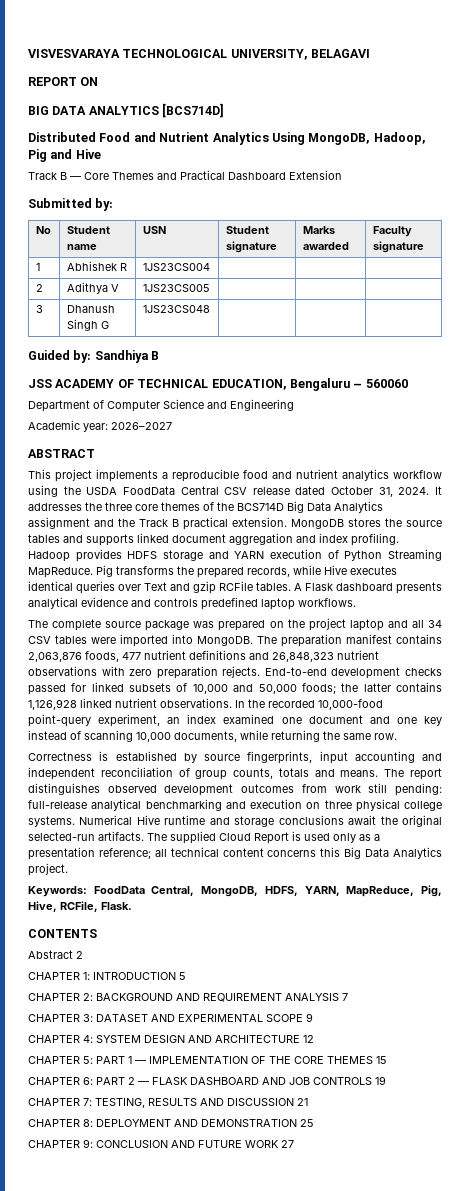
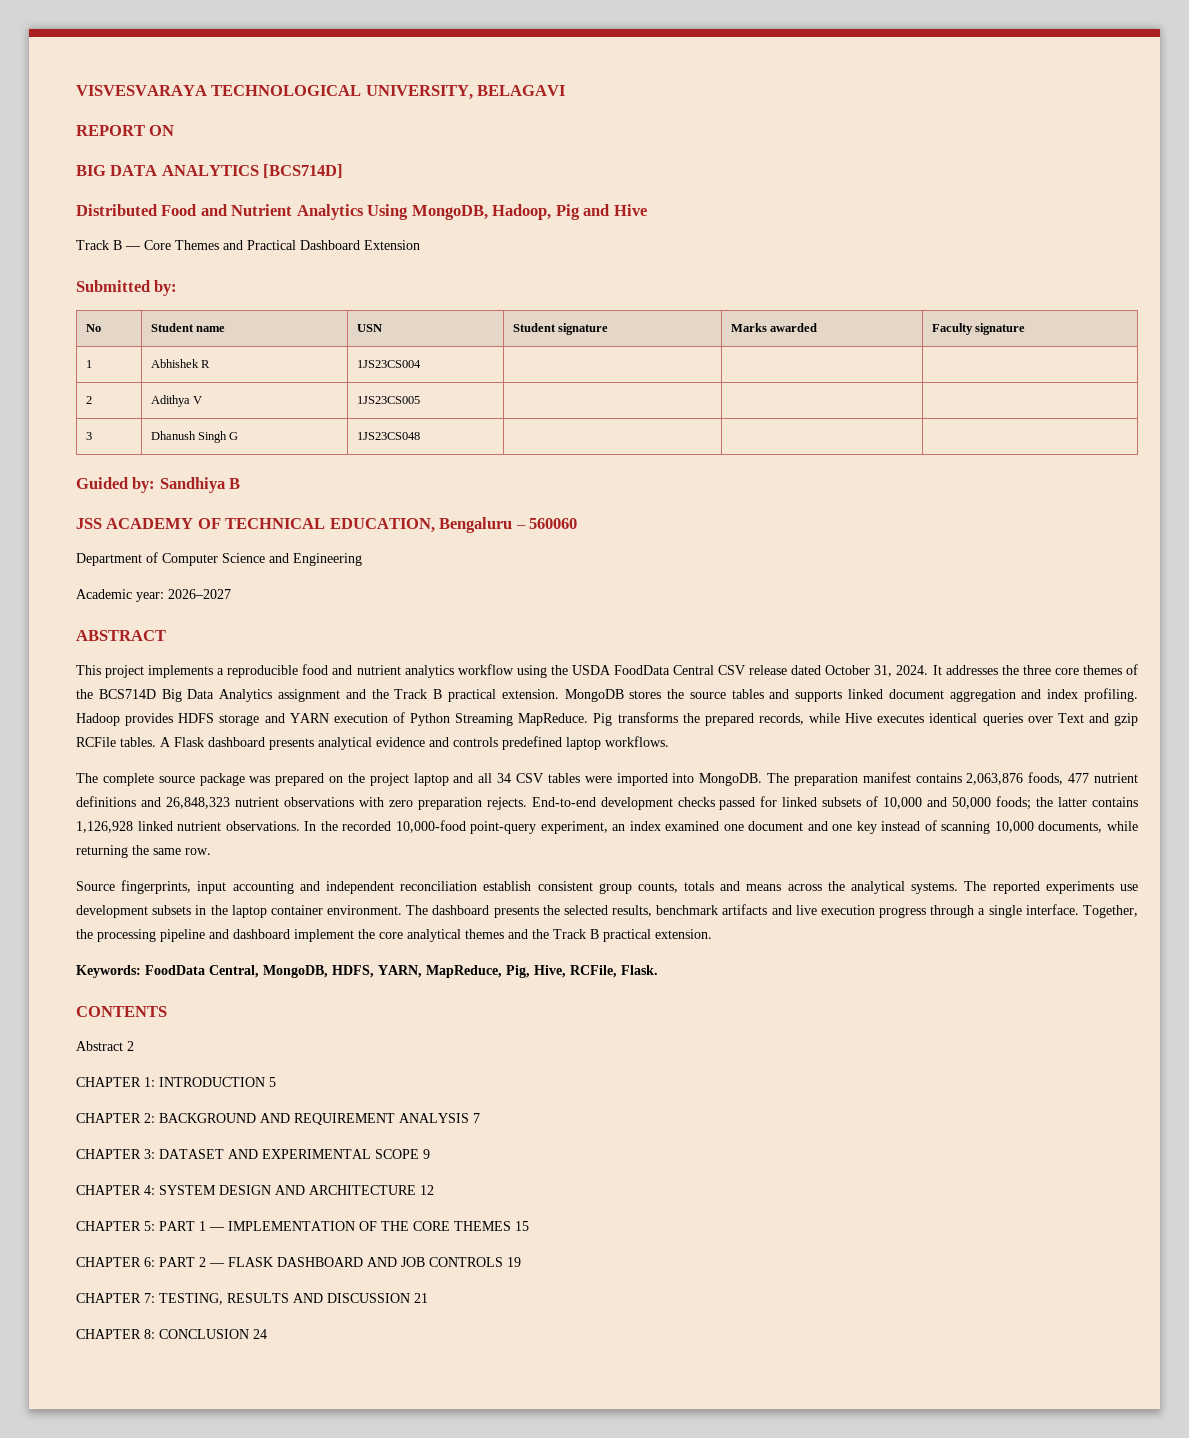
- Correctness is established by source fingerprints, input accounting and independent reconciliation of group counts, totals and means. The report distinguishes observed development outcomes from work still pending: full-release analytical benchmarking and execution on three physical college systems. Numerical Hive runtime and storage conclusions await the original selected-run artifacts. The supplied Cloud Report is used only as a presentation reference; all technical content concerns this Big Data Analytics project.
+ Source fingerprints, input accounting and independent reconciliation establish consistent group counts, totals and means across the analytical systems. The reported experiments use development subsets in the laptop container environment. The dashboard presents the selected results, benchmark artifacts and live execution progress through a single interface. Together, the processing pipeline and dashboard implement the core analytical themes and the Track B practical extension.
- CHAPTER 8: DEPLOYMENT AND DEMONSTRATION 25
- CHAPTER 9: CONCLUSION AND FUTURE WORK 27
+ CHAPTER 8: CONCLUSION 24

